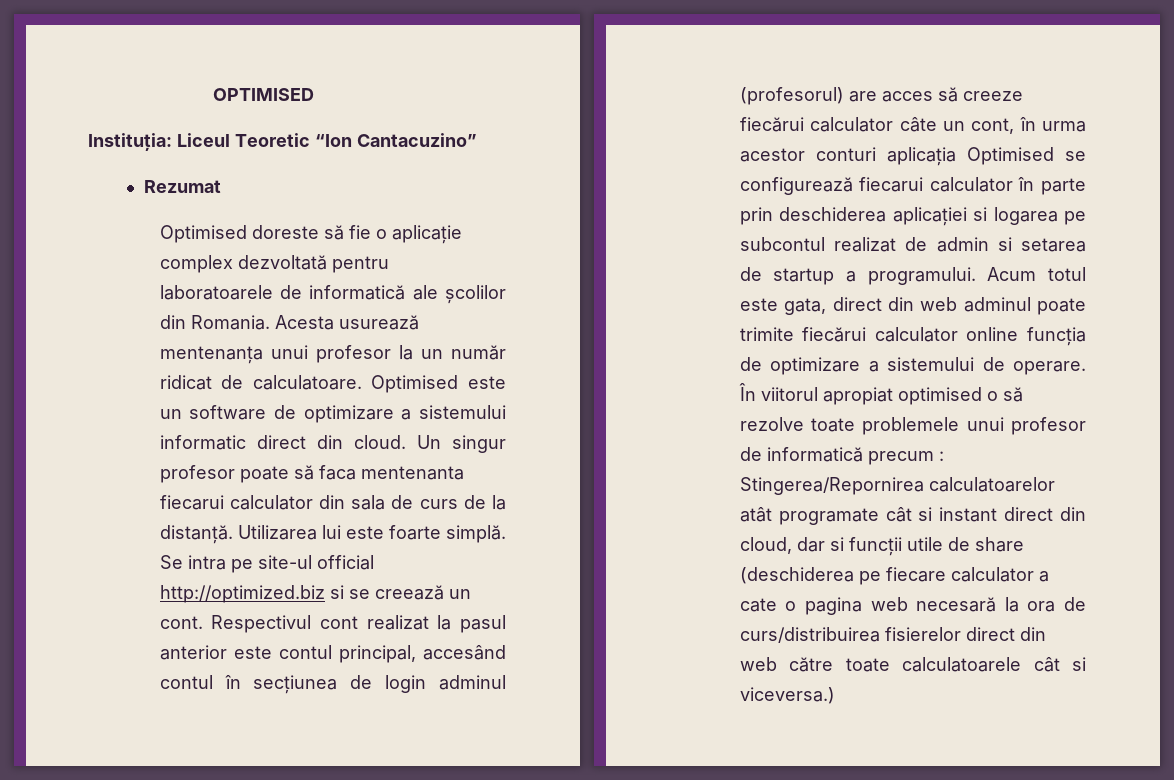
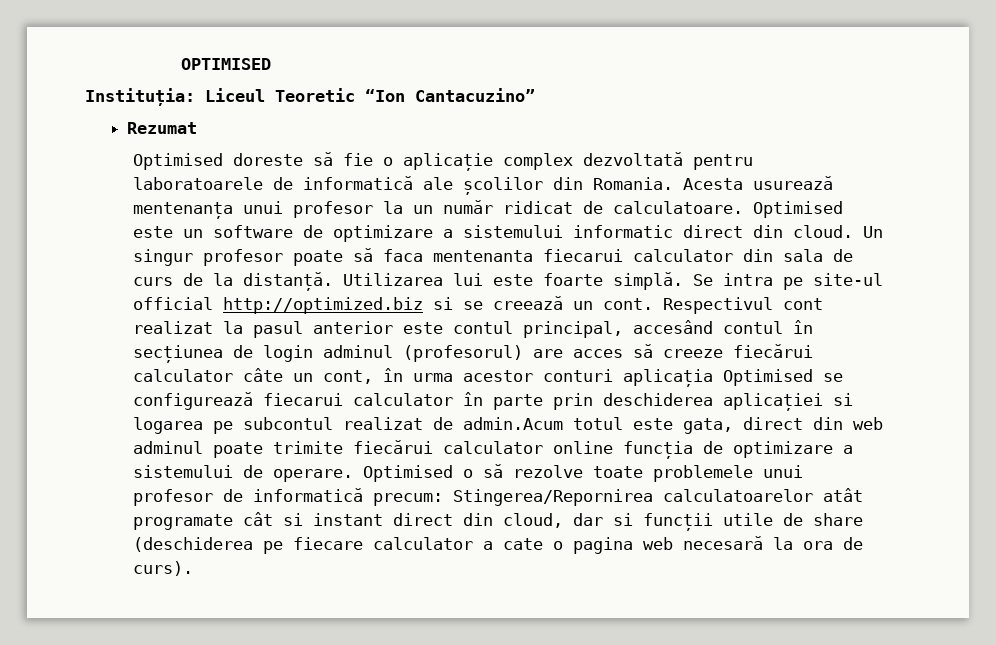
- Respectivul cont realizat la pasul anterior este contul principal, accesând contul în secțiunea de login adminul (profesorul) are acces să creeze fiecărui calculator câte un cont, în urma acestor conturi aplicația Optimised se configurează fiecarui calculator în parte prin deschiderea aplicației si logarea pe subcontul realizat de admin si setarea de startup a programului. Acum totul este gata, direct din web adminul poate trimite fiecărui calculator online funcția de optimizare a sistemului de operare.
+ Respectivul cont realizat la pasul anterior este contul principal, accesând contul în secțiunea de login adminul (profesorul) are acces să creeze fiecărui calculator câte un cont, în urma acestor conturi aplicația Optimised se configurează fiecarui calculator în parte prin deschiderea aplicației si logarea pe subcontul realizat de admin.Acum totul este gata, direct din web adminul poate trimite fiecărui calculator online funcția de optimizare a sistemului de operare.
- În viitorul apropiat optimised o să rezolve toate problemele unui profesor de informatică precum : Stingerea/Repornirea calculatoarelor atât programate cât si instant direct din cloud, dar si funcții utile de share (deschiderea pe fiecare calculator a cate o pagina web necesară la ora de curs/distribuirea fisierelor direct din web către toate calculatoarele cât si viceversa.)
+ Optimised o să rezolve toate problemele unui profesor de informatică precum: Stingerea/Repornirea calculatoarelor atât programate cât si instant direct din cloud, dar si funcții utile de share (deschiderea pe fiecare calculator a cate o pagina web necesară la ora de curs).

